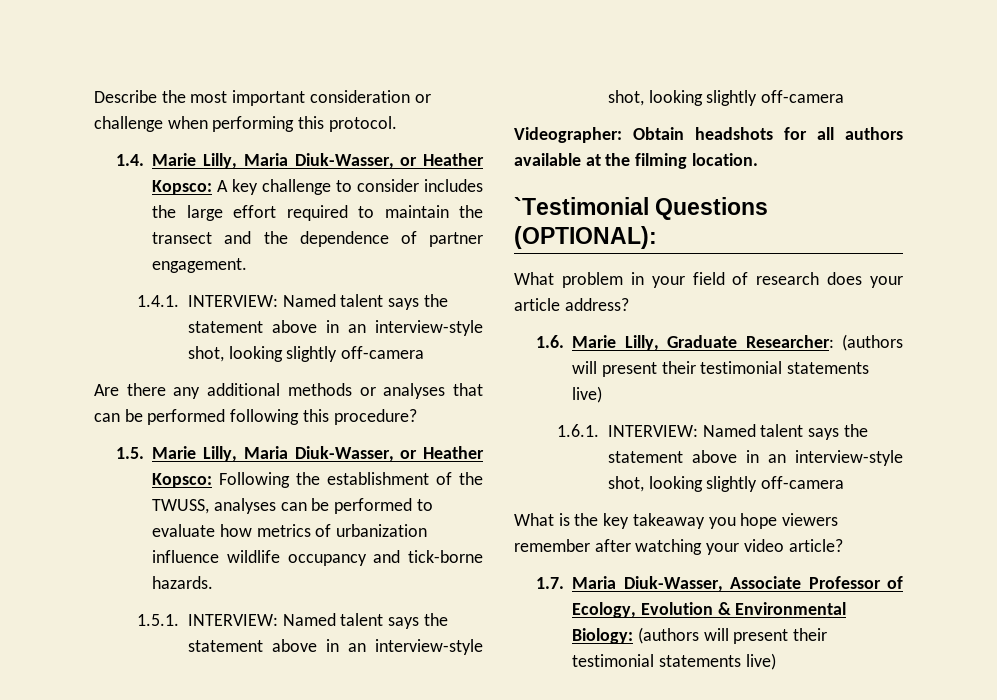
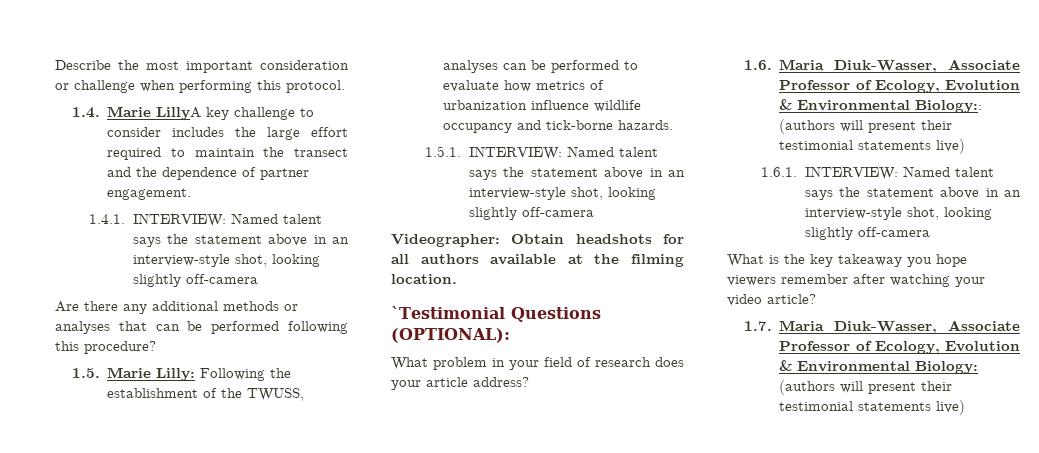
- 1.4. Marie Lilly, Maria Diuk-Wasser, or Heather Kopsco: A key challenge to consider includes the large effort required to maintain the transect and the dependence of partner engagement.
+ 1.4. Marie LillyA key challenge to consider includes the large effort required to maintain the transect and the dependence of partner engagement.
- 1.5. Marie Lilly, Maria Diuk-Wasser, or Heather Kopsco: Following the establishment of the TWUSS, analyses can be performed to evaluate how metrics of urbanization influence wildlife occupancy and tick-borne hazards.
+ 1.5. Marie Lilly: Following the establishment of the TWUSS, analyses can be performed to evaluate how metrics of urbanization influence wildlife occupancy and tick-borne hazards.
- 1.6. Marie Lilly, Graduate Researcher: (authors will present their testimonial statements live)
+ 1.6. Maria Diuk-Wasser, Associate Professor of Ecology, Evolution & Environmental Biology:: (authors will present their testimonial statements live)

